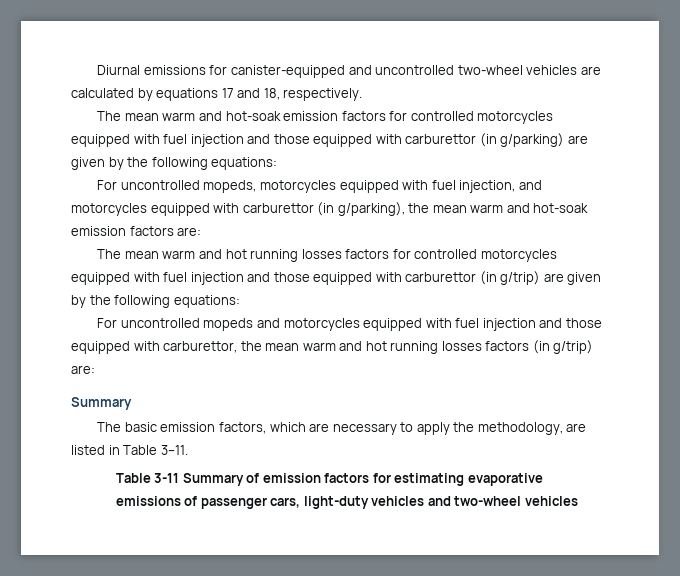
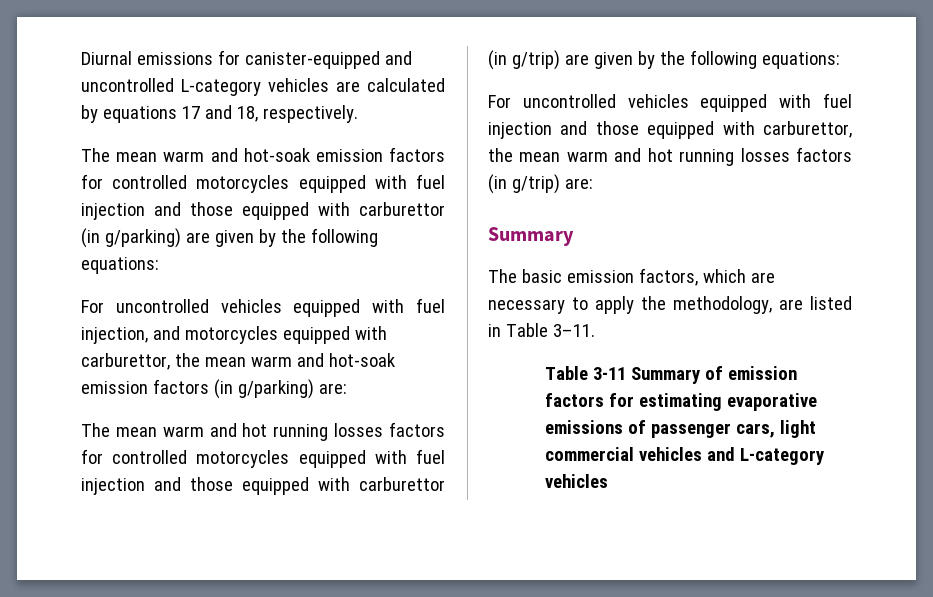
- Diurnal emissions for canister-equipped and uncontrolled two-wheel vehicles are calculated by equations 17 and 18, respectively.
+ Diurnal emissions for canister-equipped and uncontrolled L-category vehicles are calculated by equations 17 and 18, respectively.
- For uncontrolled mopeds, motorcycles equipped with fuel injection, and motorcycles equipped with carburettor (in g/parking), the mean warm and hot-soak emission factors are:
+ For uncontrolled vehicles equipped with fuel injection, and motorcycles equipped with carburettor, the mean warm and hot-soak emission factors (in g/parking) are:
- For uncontrolled mopeds and motorcycles equipped with fuel injection and those equipped with carburettor, the mean warm and hot running losses factors (in g/trip) are:
+ For uncontrolled vehicles equipped with fuel injection and those equipped with carburettor, the mean warm and hot running losses factors (in g/trip) are:
- Table 3-11 Summary of emission factors for estimating evaporative emissions of passenger cars, light-duty vehicles and two-wheel vehicles
+ Table 3-11 Summary of emission factors for estimating evaporative emissions of passenger cars, light commercial vehicles and L-category vehicles

